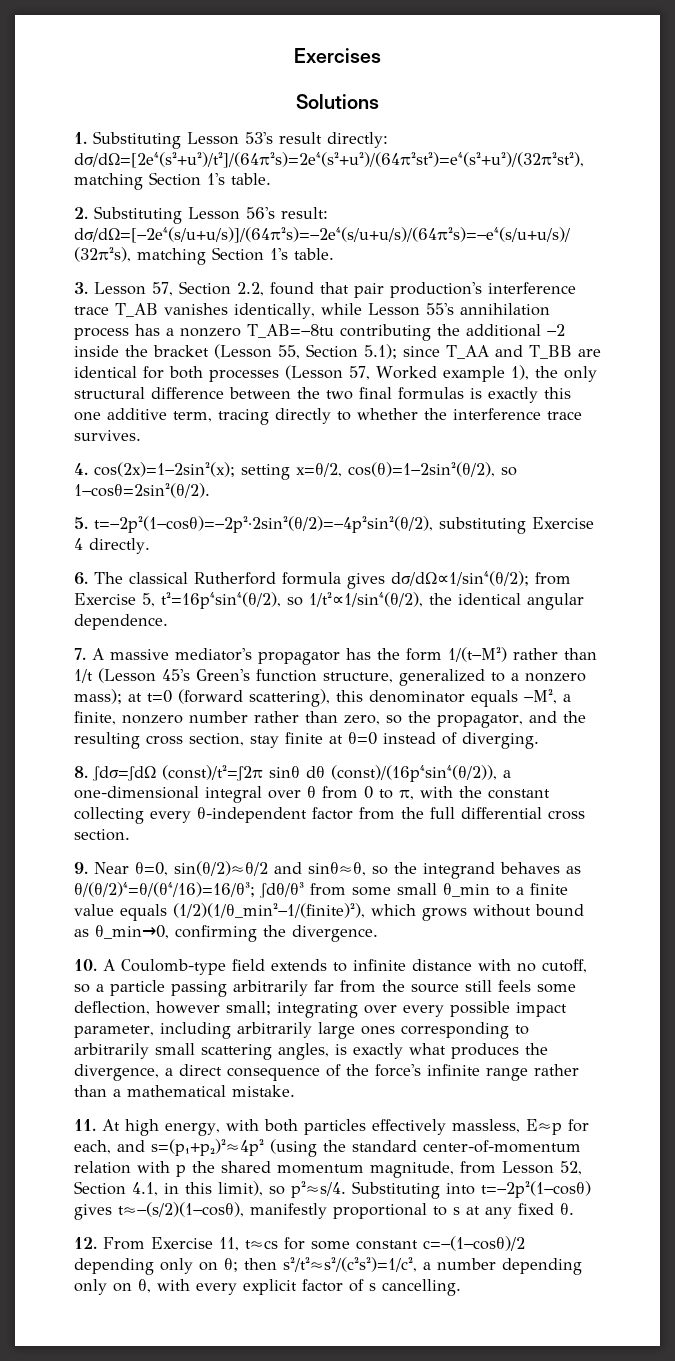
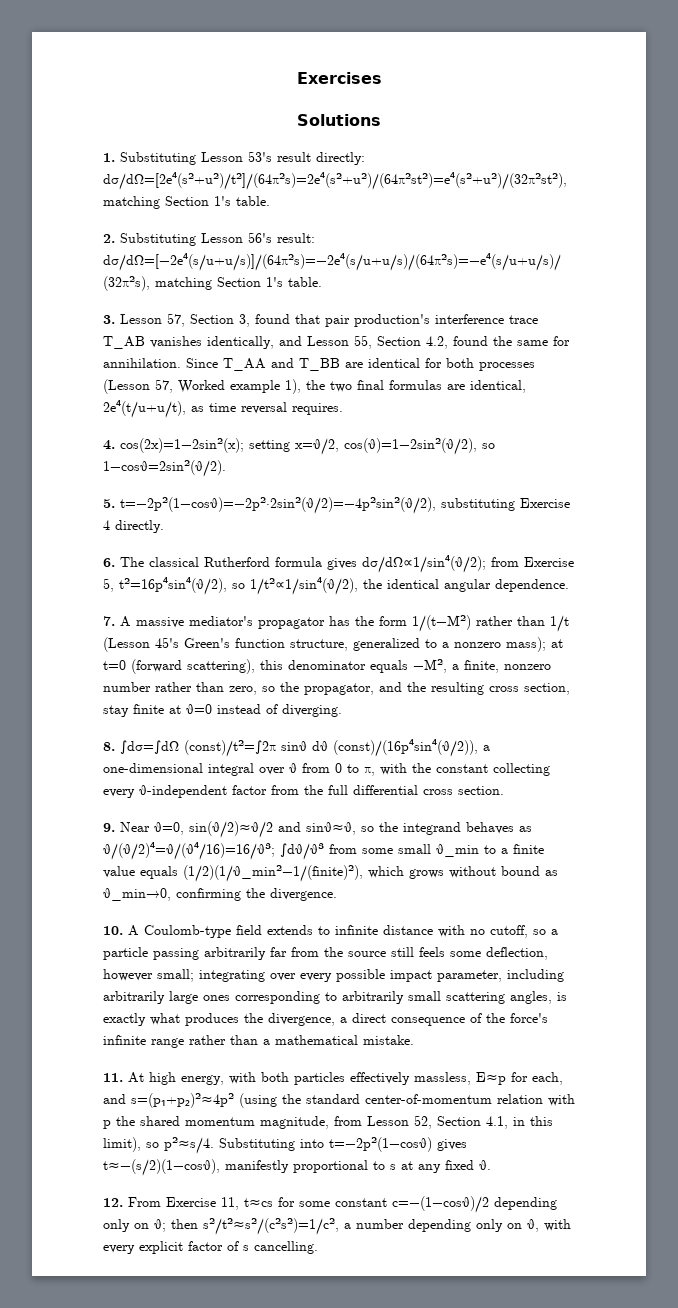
- 3. Lesson 57, Section 2.2, found that pair production's interference trace T_AB vanishes identically, while Lesson 55's annihilation process has a nonzero T_AB=−8tu contributing the additional −2 inside the bracket (Lesson 55, Section 5.1); since T_AA and T_BB are identical for both processes (Lesson 57, Worked example 1), the only structural difference between the two final formulas is exactly this one additive term, tracing directly to whether the interference trace survives.
+ 3. Lesson 57, Section 3, found that pair production's interference trace T_AB vanishes identically, and Lesson 55, Section 4.2, found the same for annihilation. Since T_AA and T_BB are identical for both processes (Lesson 57, Worked example 1), the two final formulas are identical, 2e⁴(t/u+u/t), as time reversal requires.

